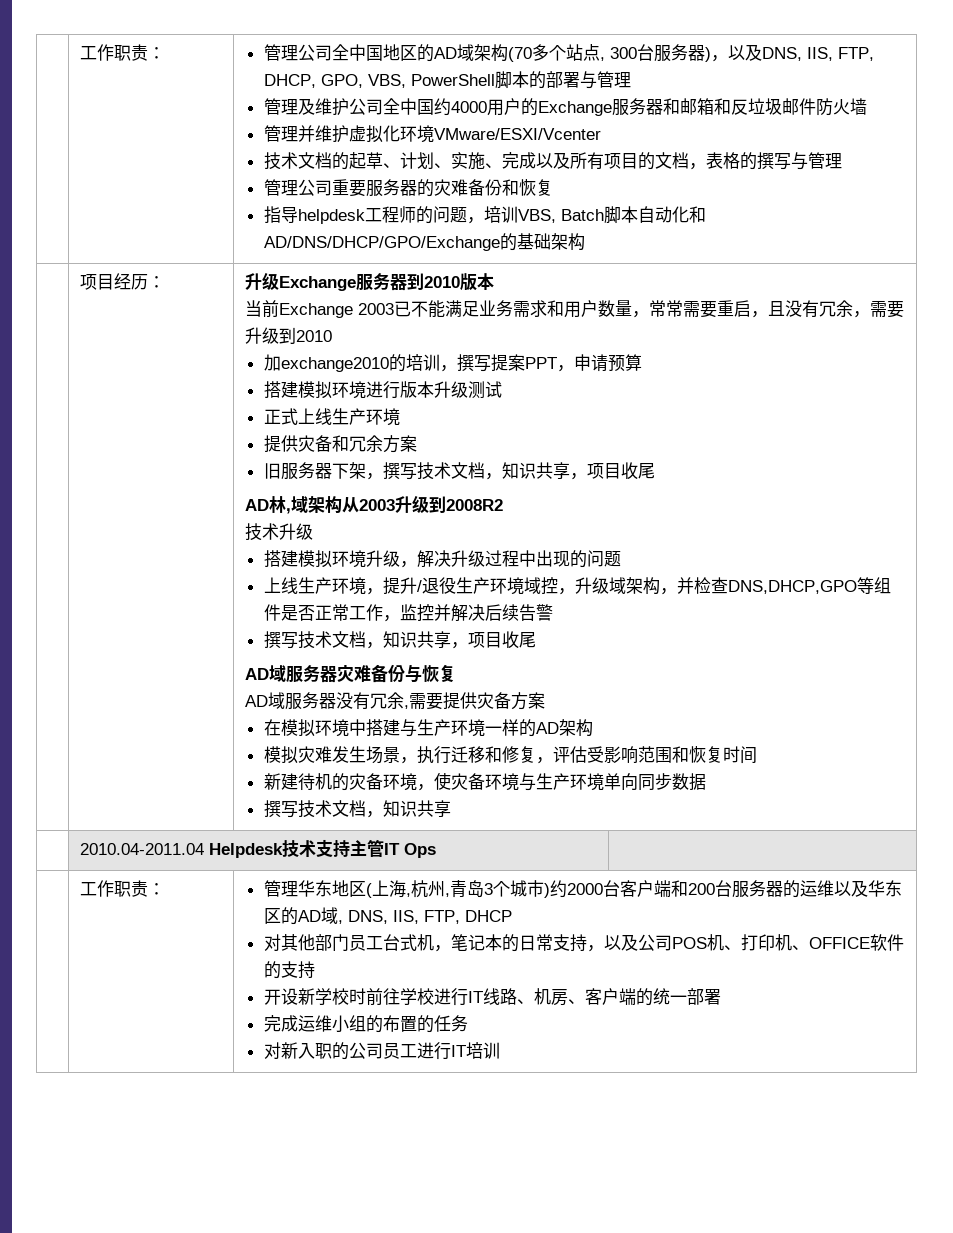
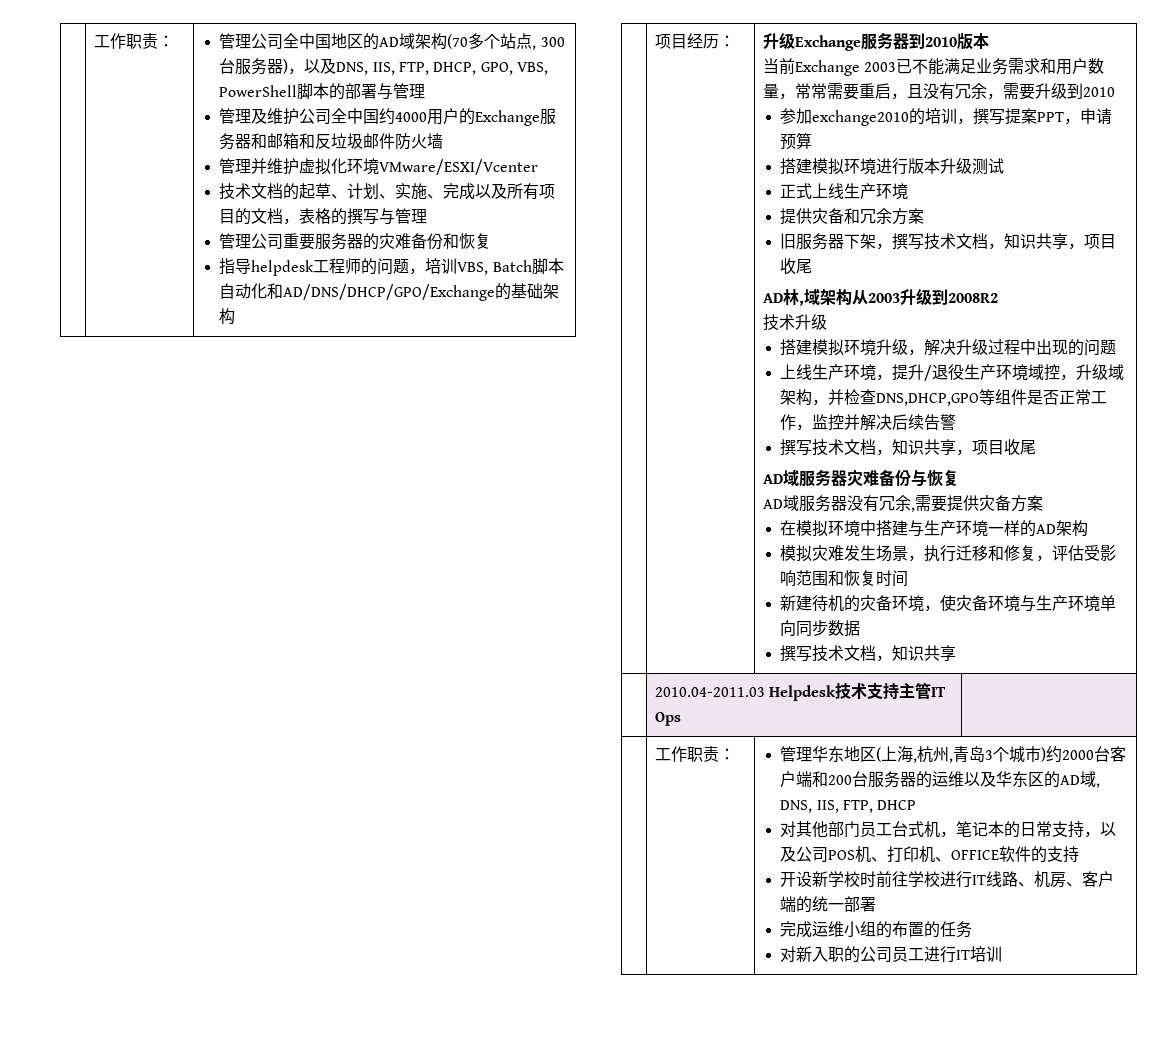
- 加exchange2010的培训，撰写提案PPT，申请预算
+ 参加exchange2010的培训，撰写提案PPT，申请预算
- | 2010.04-2011.04 Helpdesk技术支持主管IT Ops |
+ | 2010.04-2011.03 Helpdesk技术支持主管IT Ops |

